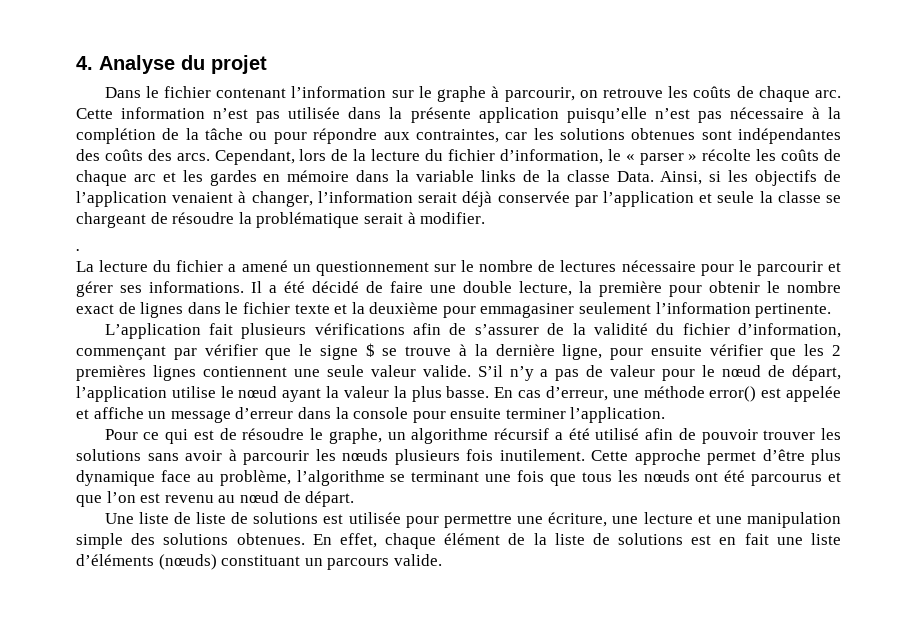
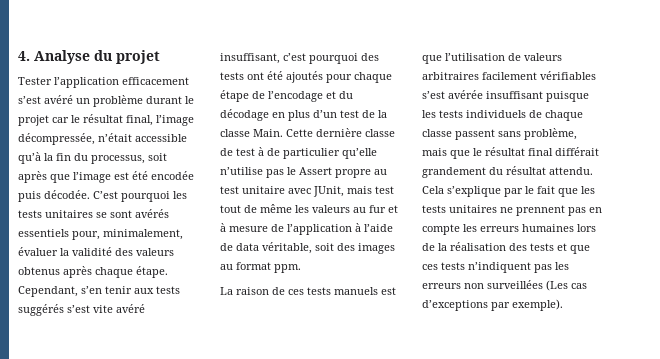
- Dans le fichier contenant l’information sur le graphe à parcourir, on retrouve les coûts de chaque arc. Cette information n’est pas utilisée dans la présente application puisqu’elle n’est pas nécessaire à la complétion de la tâche ou pour répondre aux contraintes, car les solutions obtenues sont indépendantes des coûts des arcs. Cependant, lors de la lecture du fichier d’information, le « parser » récolte les coûts de chaque arc et les gardes en mémoire dans la variable links de la classe Data. Ainsi, si les objectifs de l’application venaient à changer, l’information serait déjà conservée par l’application et seule la classe se chargeant de résoudre la problématique serait à modifier.
- .
- La lecture du fichier a amené un questionnement sur le nombre de lectures nécessaire pour le parcourir et gérer ses informations. Il a été décidé de faire une double lecture, la première pour obtenir le nombre exact de lignes dans le fichier texte et la deuxième pour emmagasiner seulement l’information pertinente.
- L’application fait plusieurs vérifications afin de s’assurer de la validité du fichier d’information, commençant par vérifier que le signe $ se trouve à la dernière ligne, pour ensuite vérifier que les 2 premières lignes contiennent une seule valeur valide. S’il n’y a pas de valeur pour le nœud de départ, l’application utilise le nœud ayant la valeur la plus basse. En cas d’erreur, une méthode error() est appelée et affiche un message d’erreur dans la console pour ensuite terminer l’application.
- Pour ce qui est de résoudre le graphe, un algorithme récursif a été utilisé afin de pouvoir trouver les solutions sans avoir à parcourir les nœuds plusieurs fois inutilement. Cette approche permet d’être plus dynamique face au problème, l’algorithme se terminant une fois que tous les nœuds ont été parcourus et que l’on est revenu au nœud de départ.
- Une liste de liste de solutions est utilisée pour permettre une écriture, une lecture et une manipulation simple des solutions obtenues. En effet, chaque élément de la liste de solutions est en fait une liste d’éléments (nœuds) constituant un parcours valide.
+ Tester l’application efficacement s’est avéré un problème durant le projet car le résultat final, l’image décompressée, n’était accessible qu’à la fin du processus, soit après que l’image est été encodée puis décodée. C’est pourquoi les tests unitaires se sont avérés essentiels pour, minimalement, évaluer la validité des valeurs obtenus après chaque étape. Cependant, s’en tenir aux tests suggérés s’est vite avéré insuffisant, c’est pourquoi des tests ont été ajoutés pour chaque étape de l’encodage et du décodage en plus d’un test de la classe Main. Cette dernière classe de test à de particulier qu’elle n’utilise pas le Assert propre au test unitaire avec JUnit, mais test tout de même les valeurs au fur et à mesure de l’application à l’aide de data véritable, soit des images au format ppm.
+ La raison de ces tests manuels est que l’utilisation de valeurs arbitraires facilement vérifiables s’est avérée insuffisant puisque les tests individuels de chaque classe passent sans problème, mais que le résultat final différait grandement du résultat attendu. Cela s’explique par le fait que les tests unitaires ne prennent pas en compte les erreurs humaines lors de la réalisation des tests et que ces tests n’indiquent pas les erreurs non surveillées (Les cas d’exceptions par exemple).

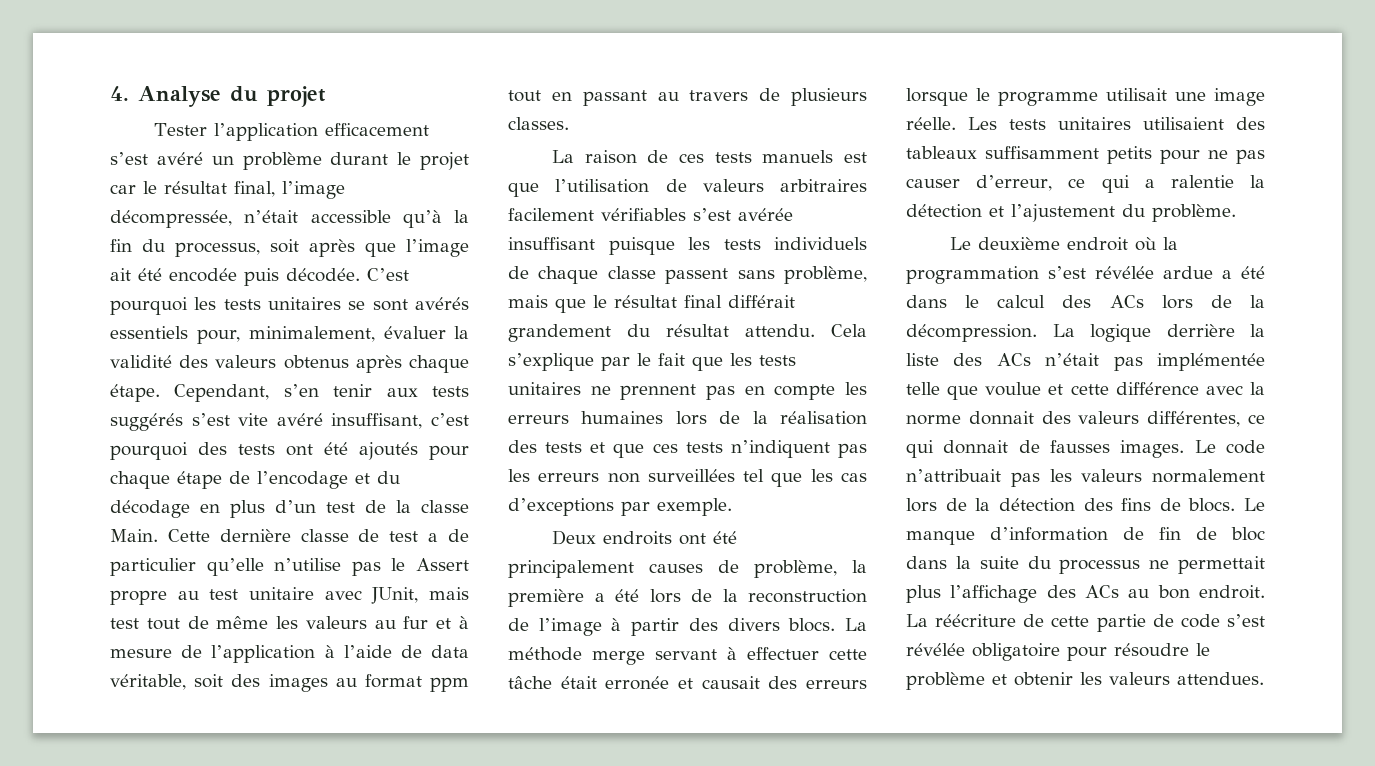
- Tester l’application efficacement s’est avéré un problème durant le projet car le résultat final, l’image décompressée, n’était accessible qu’à la fin du processus, soit après que l’image est été encodée puis décodée.
+ Tester l’application efficacement s’est avéré un problème durant le projet car le résultat final, l’image décompressée, n’était accessible qu’à la fin du processus, soit après que l’image ait été encodée puis décodée.
- Cette dernière classe de test à de particulier qu’elle n’utilise pas le Assert propre au test unitaire avec JUnit, mais test tout de même les valeurs au fur et à mesure de l’application à l’aide de data véritable, soit des images au format ppm.
+ Cette dernière classe de test a de particulier qu’elle n’utilise pas le Assert propre au test unitaire avec JUnit, mais test tout de même les valeurs au fur et à mesure de l’application à l’aide de data véritable, soit des images au format ppm tout en passant au travers de plusieurs classes.
- Cela s’explique par le fait que les tests unitaires ne prennent pas en compte les erreurs humaines lors de la réalisation des tests et que ces tests n’indiquent pas les erreurs non surveillées (Les cas d’exceptions par exemple).
+ Cela s’explique par le fait que les tests unitaires ne prennent pas en compte les erreurs humaines lors de la réalisation des tests et que ces tests n’indiquent pas les erreurs non surveillées tel que les cas d’exceptions par exemple.
+ Deux endroits ont été principalement causes de problème, la première a été lors de la reconstruction de l’image à partir des divers blocs. La méthode merge servant à effectuer cette tâche était erronée et causait des erreurs lorsque le programme utilisait une image réelle. Les tests unitaires utilisaient des tableaux suffisamment petits pour ne pas causer d’erreur, ce qui a ralentie la détection et l’ajustement du problème.
+ Le deuxième endroit où la programmation s’est révélée ardue a été dans le calcul des ACs lors de la décompression. La logique derrière la liste des ACs n’était pas implémentée telle que voulue et cette différence avec la norme donnait des valeurs différentes, ce qui donnait de fausses images. Le code n’attribuait pas les valeurs normalement lors de la détection des fins de blocs. Le manque d’information de fin de bloc dans la suite du processus ne permettait plus l’affichage des ACs au bon endroit. La réécriture de cette partie de code s’est révélée obligatoire pour résoudre le problème et obtenir les valeurs attendues.

